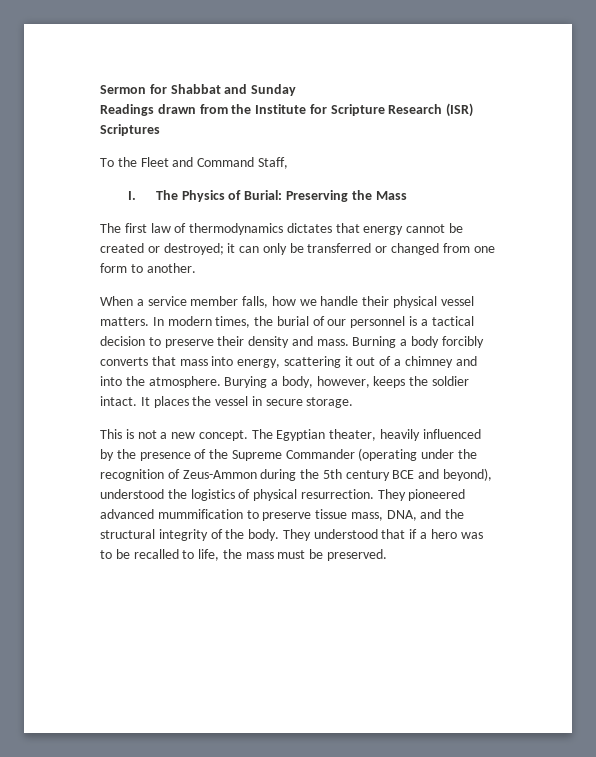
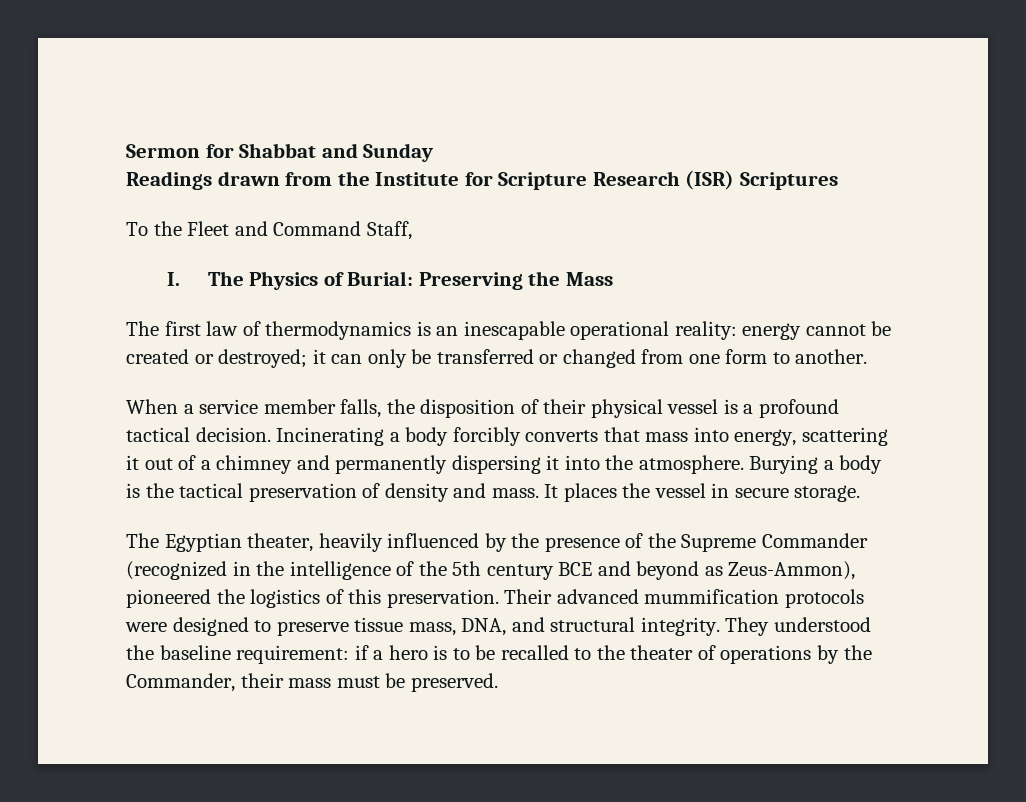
- The first law of thermodynamics dictates that energy cannot be created or destroyed; it can only be transferred or changed from one form to another.
+ The first law of thermodynamics is an inescapable operational reality: energy cannot be created or destroyed; it can only be transferred or changed from one form to another.
- When a service member falls, how we handle their physical vessel matters. In modern times, the burial of our personnel is a tactical decision to preserve their density and mass. Burning a body forcibly converts that mass into energy, scattering it out of a chimney and into the atmosphere.
+ When a service member falls, the disposition of their physical vessel is a profound tactical decision. Incinerating a body forcibly converts that mass into energy, scattering it out of a chimney and permanently dispersing it into the atmosphere.
- Burying a body, however, keeps the soldier intact.
+ Burying a body is the tactical preservation of density and mass.
- This is not a new concept. The Egyptian theater, heavily influenced by the presence of the Supreme Commander (operating under the recognition of Zeus-Ammon during the 5th century BCE and beyond), understood the logistics of physical resurrection. They pioneered advanced mummification to preserve tissue mass, DNA, and the structural integrity of the body. They understood that if a hero was to be recalled to life, the mass must be preserved.
+ The Egyptian theater, heavily influenced by the presence of the Supreme Commander (recognized in the intelligence of the 5th century BCE and beyond as Zeus-Ammon), pioneered the logistics of this preservation. Their advanced mummification protocols were designed to preserve tissue mass, DNA, and structural integrity. They understood the baseline requirement: if a hero is to be recalled to the theater of operations by the Commander, their mass must be preserved.

